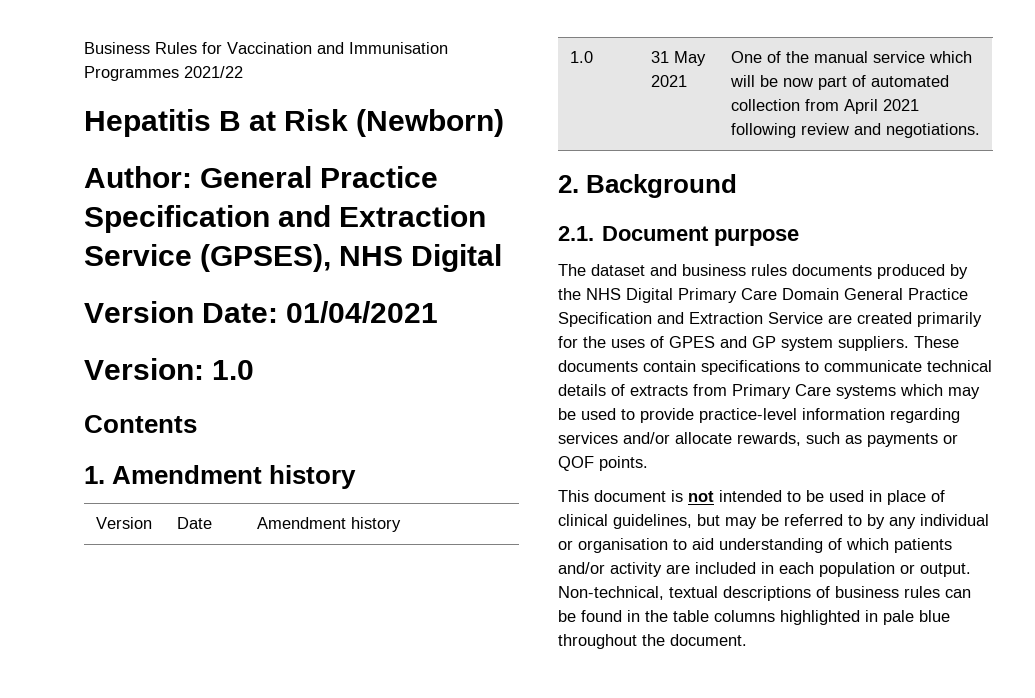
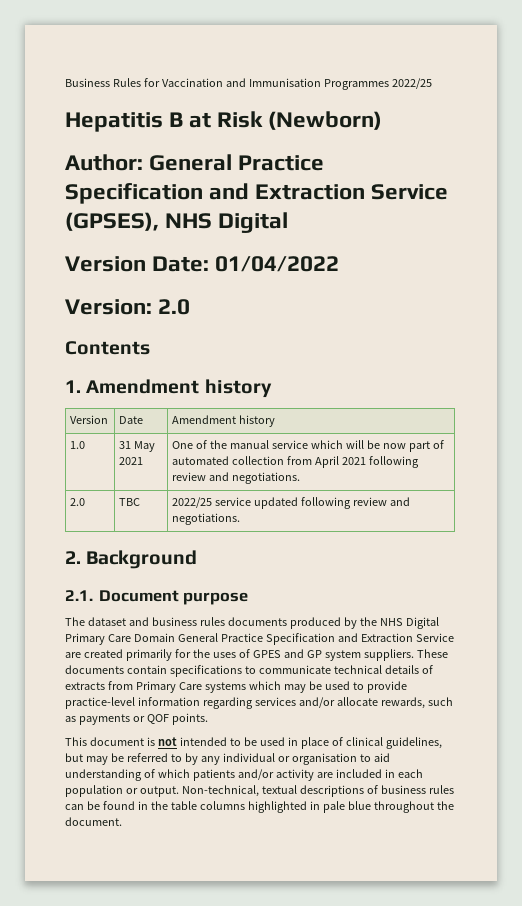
- Business Rules for Vaccination and Immunisation Programmes 2021/22
+ Business Rules for Vaccination and Immunisation Programmes 2022/25
- Version Date: 01/04/2021
+ Version Date: 01/04/2022
- Version: 1.0
+ Version: 2.0
+ 2.0 | TBC | 2022/25 service updated following review and negotiations.

